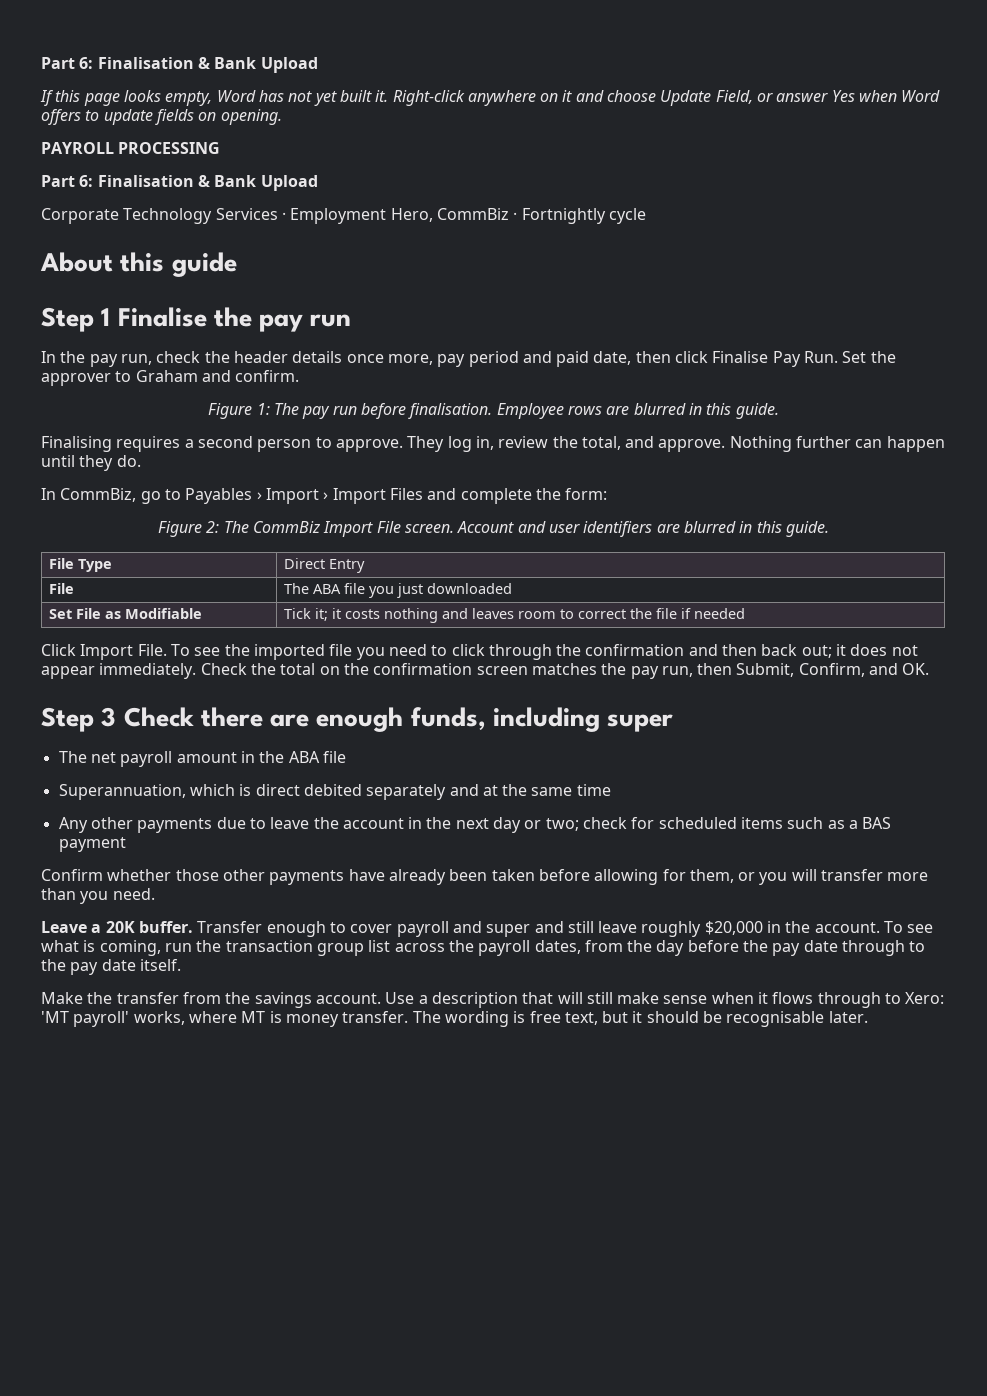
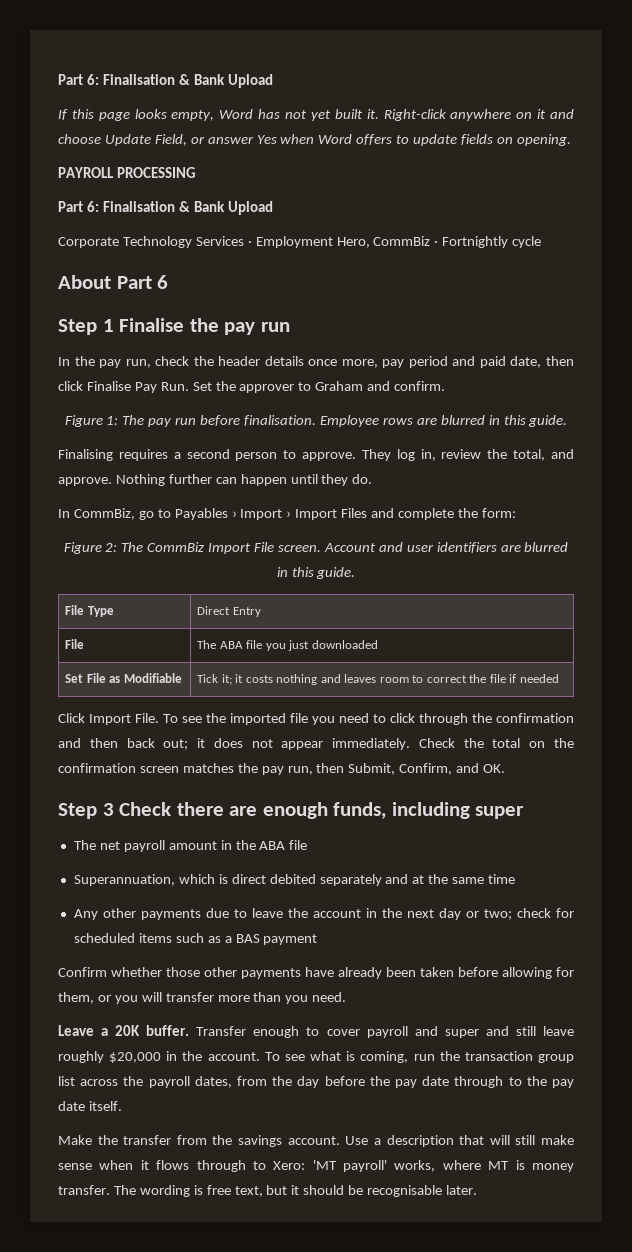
- About this guide
+ About Part 6

